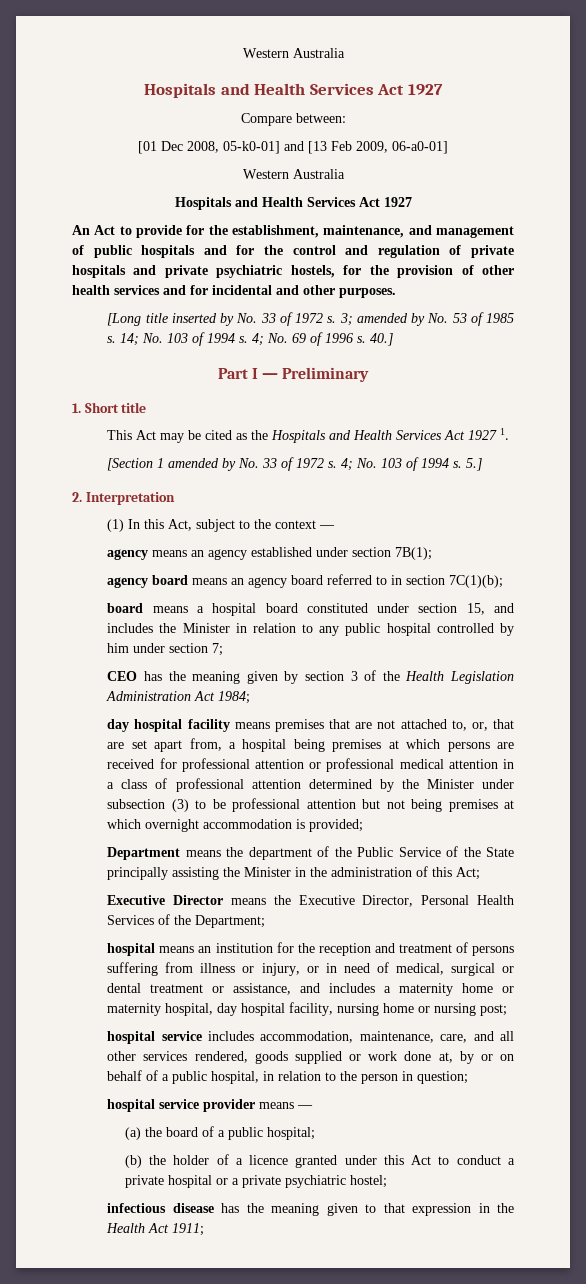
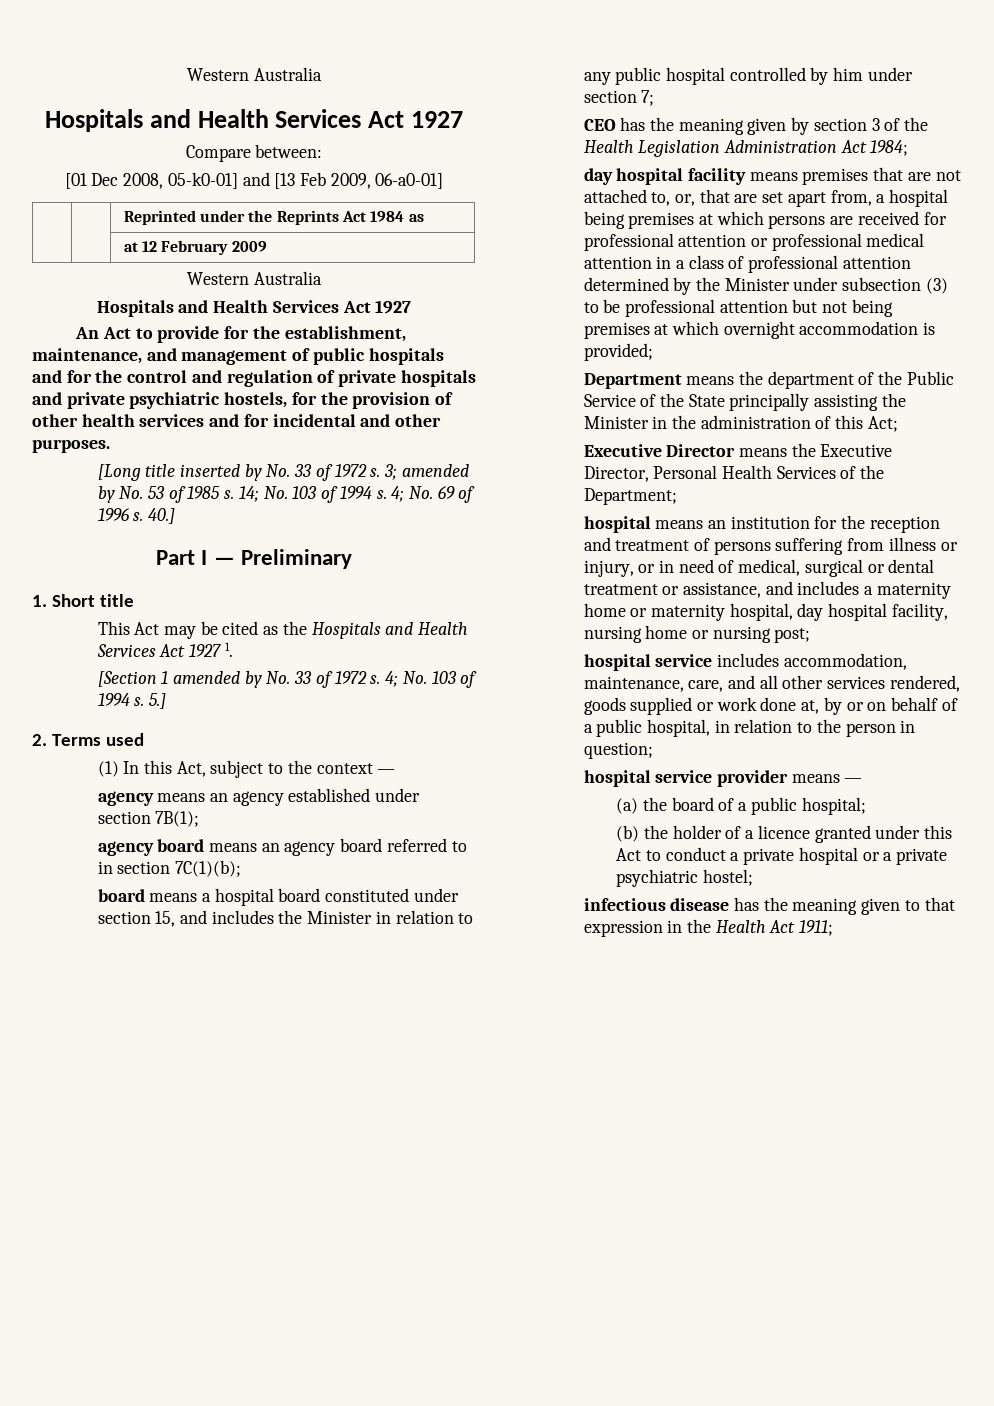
+ | | Reprinted under the Reprints Act 1984 as
+ | | at 12 February 2009
- 2. Interpretation
+ 2. Terms used

